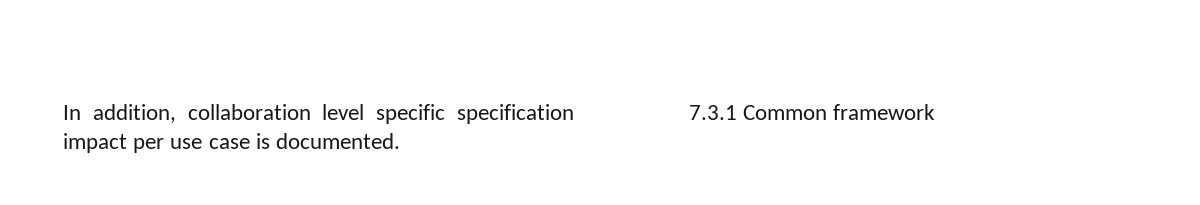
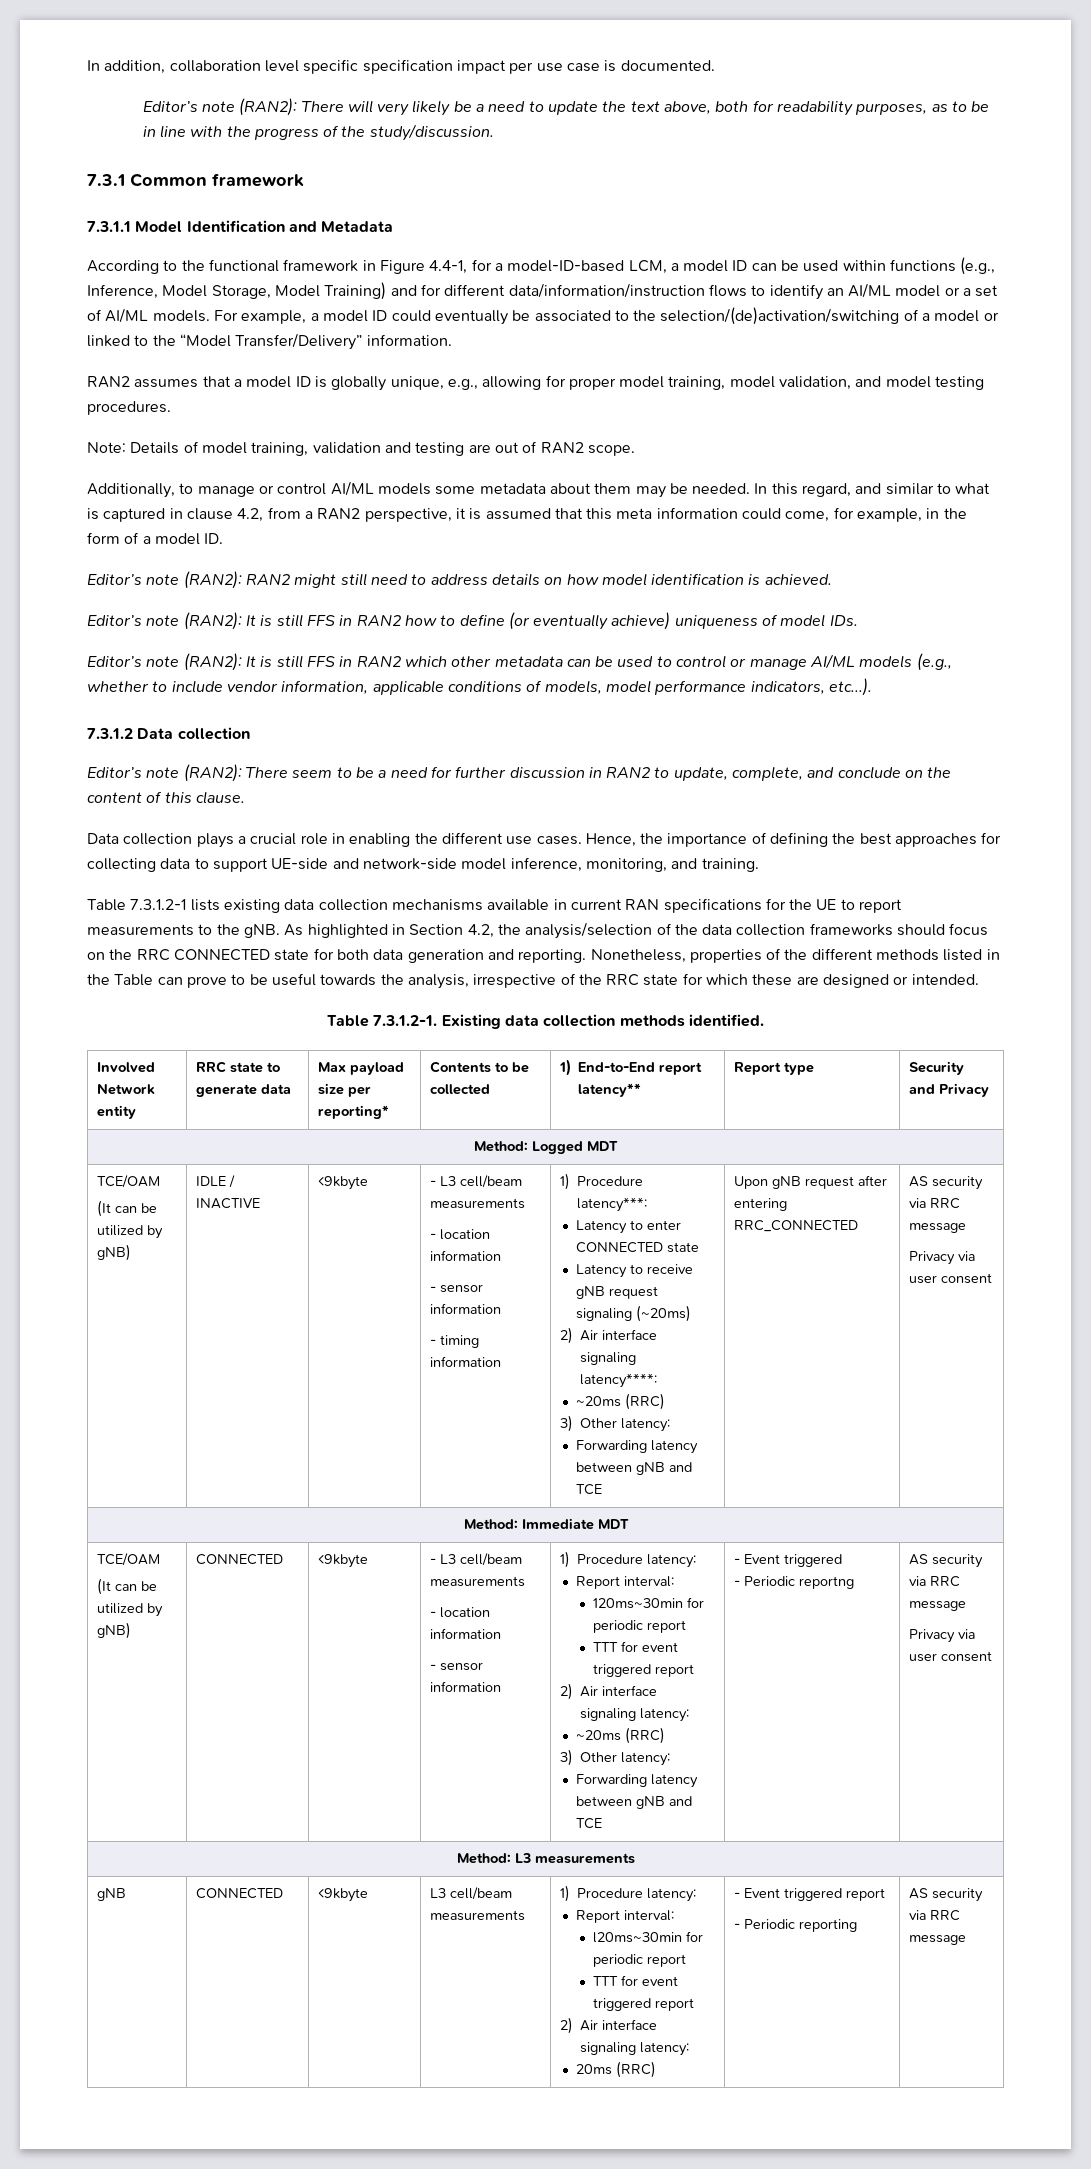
+ Editor’s note (RAN2): There will very likely be a need to update the text above, both for readability purposes, as to be in line with the progress of the study/discussion.
  7.3.1 Common framework
+ 7.3.1.1 Model Identification and Metadata
+ According to the functional framework in Figure 4.4-1, for a model-ID-based LCM, a model ID can be used within functions (e.g., Inference, Model Storage, Model Training) and for different data/information/instruction flows to identify an AI/ML model or a set of AI/ML models. For example, a model ID could eventually be associated to the selection/(de)activation/switching of a model or linked to the “Model Transfer/Delivery” information.
+ RAN2 assumes that a model ID is globally unique, e.g., allowing for proper model training, model validation, and model testing procedures.
+ Note: Details of model training, validation and testing are out of RAN2 scope.
+ Additionally, to manage or control AI/ML models some metadata about them may be needed. In this regard, and similar to what is captured in clause 4.2, from a RAN2 perspective, it is assumed that this meta information could come, for example, in the form of a model ID.
+ Editor’s note (RAN2): RAN2 might still need to address details on how model identification is achieved.
+ Editor’s note (RAN2): It is still FFS in RAN2 how to define (or eventually achieve) uniqueness of model IDs.
+ Editor’s note (RAN2): It is still FFS in RAN2 which other metadata can be used to control or manage AI/ML models (e.g., whether to include vendor information, applicable conditions of models, model performance indicators, etc...).
+ 7.3.1.2 Data collection
+ Editor’s note (RAN2): There seem to be a need for further discussion in RAN2 to update, complete, and conclude on the content of this clause.
+ Data collection plays a crucial role in enabling the different use cases. Hence, the importance of defining the best approaches for collecting data to support UE-side and network-side model inference, monitoring, and training.
+ Table 7.3.1.2-1 lists existing data collection mechanisms available in current RAN specifications for the UE to report measurements to the gNB. As highlighted in Section 4.2, the analysis/selection of the data collection frameworks should focus on the RRC CONNECTED state for both data generation and reporting. Nonetheless, properties of the different methods listed in the Table can prove to be useful towards the analysis, irrespective of the RRC state for which these are designed or intended.
+ Table 7.3.1.2-1. Existing data collection methods identified.
+ Involved Network entity | RRC state to generate data | Max payload size per reporting* | Contents to be collected | 1) End-to-End report latency** | Report type | Security and Privacy
+ Method: Logged MDT
+ TCE/OAM
+ (It can be utilized by gNB) | IDLE / INACTIVE | <9kbyte | - L3 cell/beam measurements
+ - location information
+ - sensor information
+ - timing information | 1) Procedure latency***:
+ Latency to enter CONNECTED state
+ Latency to receive gNB request signaling (~20ms)
+ 2) Air interface signaling latency****:
+ ~20ms (RRC)
+ 3) Other latency:
+ Forwarding latency between gNB and TCE | Upon gNB request after entering RRC_CONNECTED | AS security via RRC message
+ Privacy via user consent
+ Method: Immediate MDT
+ TCE/OAM
+ (It can be utilized by gNB) | CONNECTED | <9kbyte | - L3 cell/beam measurements
+ - location information
+ - sensor information | 1) Procedure latency:
+ Report interval:
+ 120ms~30min for periodic report
+ TTT for event triggered report
+ 2) Air interface signaling latency:
+ ~20ms (RRC)
+ 3) Other latency:
+ Forwarding latency between gNB and TCE | - Event triggered
+ - Periodic reportng | AS security via RRC message
+ Privacy via user consent
+ Method: L3 measurements
+ gNB | CONNECTED | <9kbyte | L3 cell/beam measurements | 1) Procedure latency:
+ Report interval:
+ l20ms~30min for periodic report
+ TTT for event triggered report
+ 2) Air interface signaling latency:
+ 20ms (RRC) | - Event triggered report
+ - Periodic reporting | AS security via RRC message

